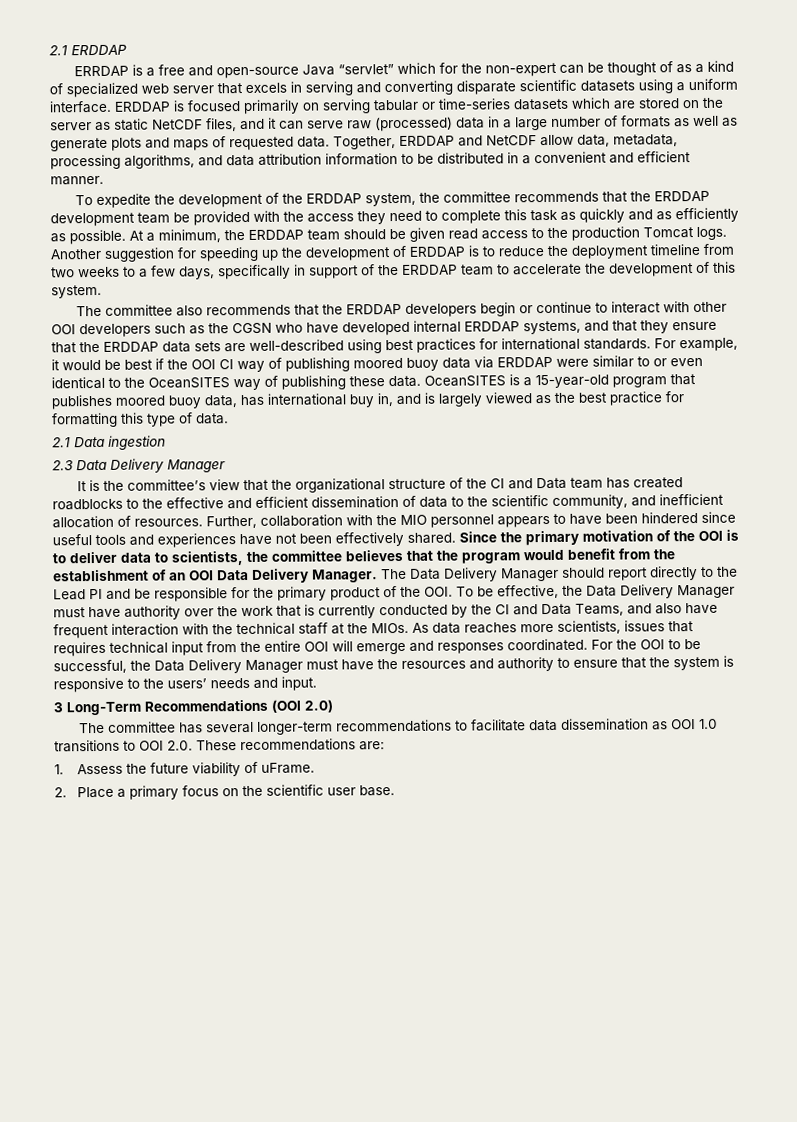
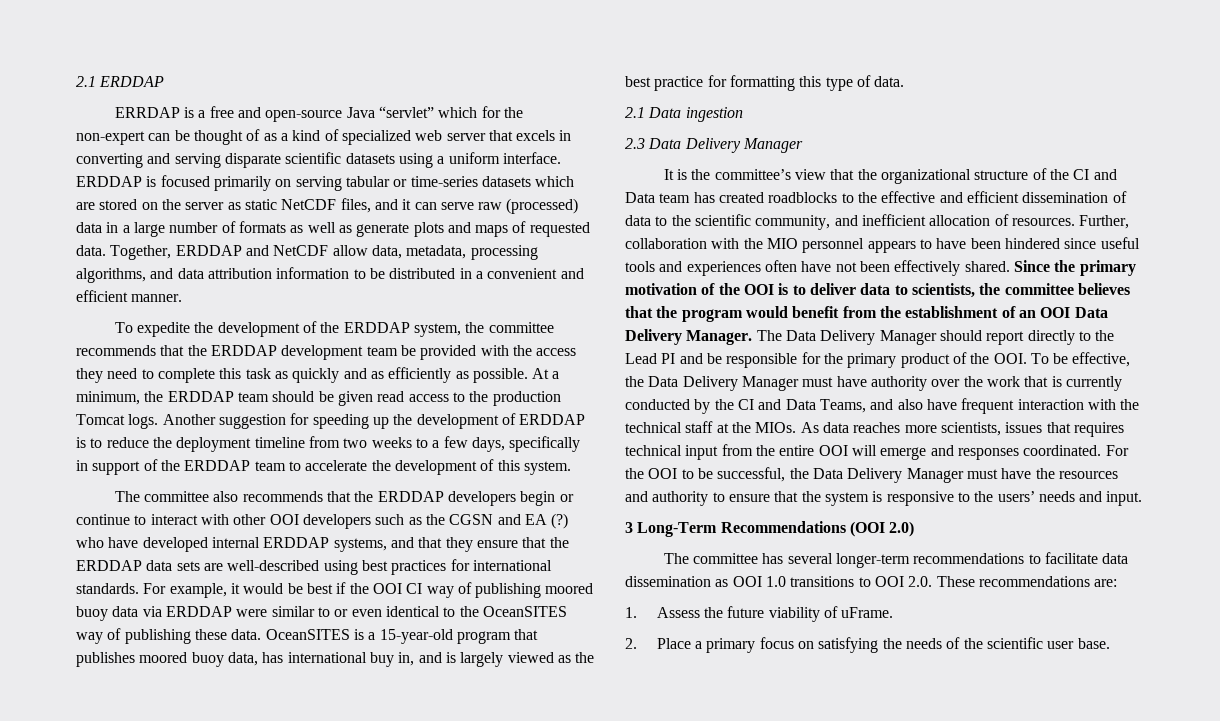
- ERRDAP is a free and open-source Java “servlet” which for the non-expert can be thought of as a kind of specialized web server that excels in serving and converting disparate scientific datasets using a uniform interface.
+ ERRDAP is a free and open-source Java “servlet” which for the non-expert can be thought of as a kind of specialized web server that excels in converting and serving disparate scientific datasets using a uniform interface.
- The committee also recommends that the ERDDAP developers begin or continue to interact with other OOI developers such as the CGSN who have developed internal ERDDAP systems, and that they ensure that the ERDDAP data sets are well-described using best practices for international standards.
+ The committee also recommends that the ERDDAP developers begin or continue to interact with other OOI developers such as the CGSN and EA (?) who have developed internal ERDDAP systems, and that they ensure that the ERDDAP data sets are well-described using best practices for international standards.
- Further, collaboration with the MIO personnel appears to have been hindered since useful tools and experiences have not been effectively shared.
+ Further, collaboration with the MIO personnel appears to have been hindered since useful tools and experiences often have not been effectively shared.
- 2. Place a primary focus on the scientific user base.
+ 2. Place a primary focus on satisfying the needs of the scientific user base.

